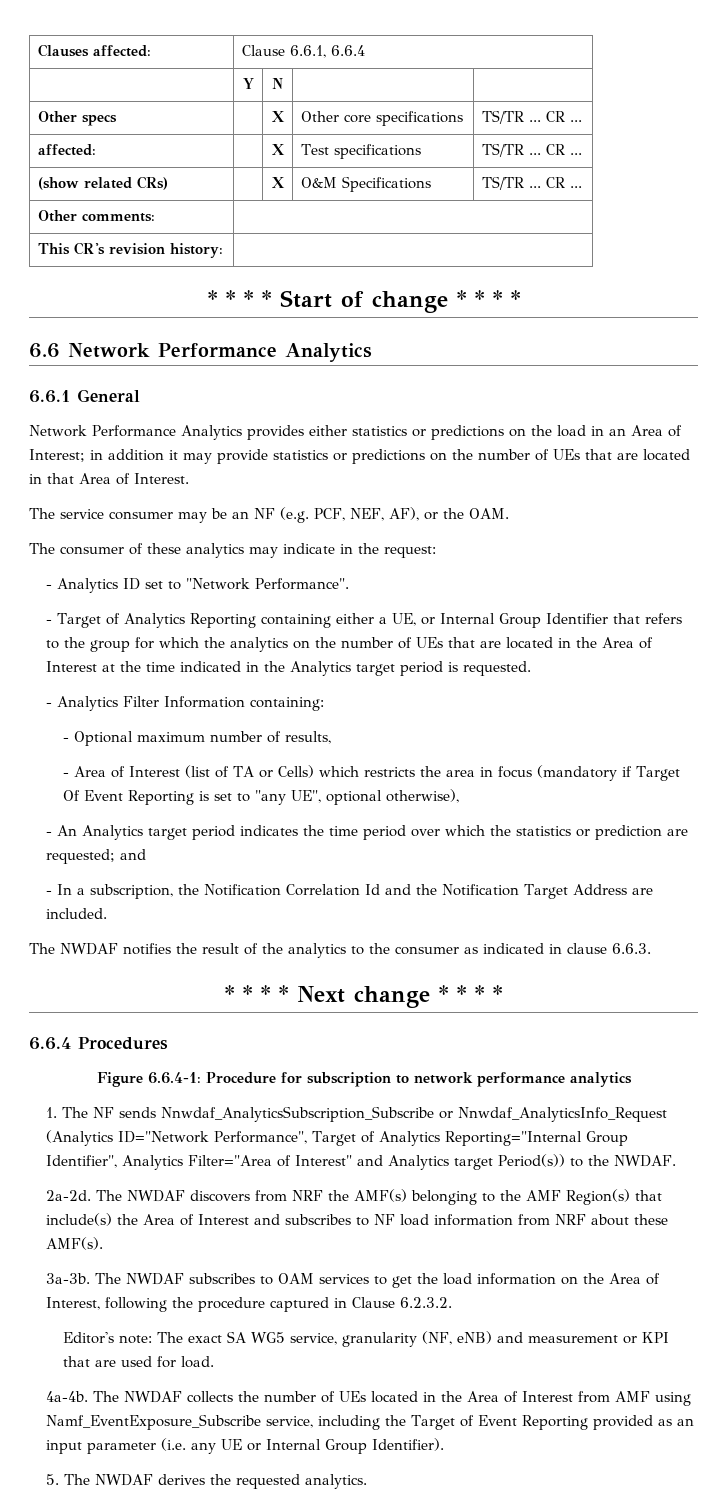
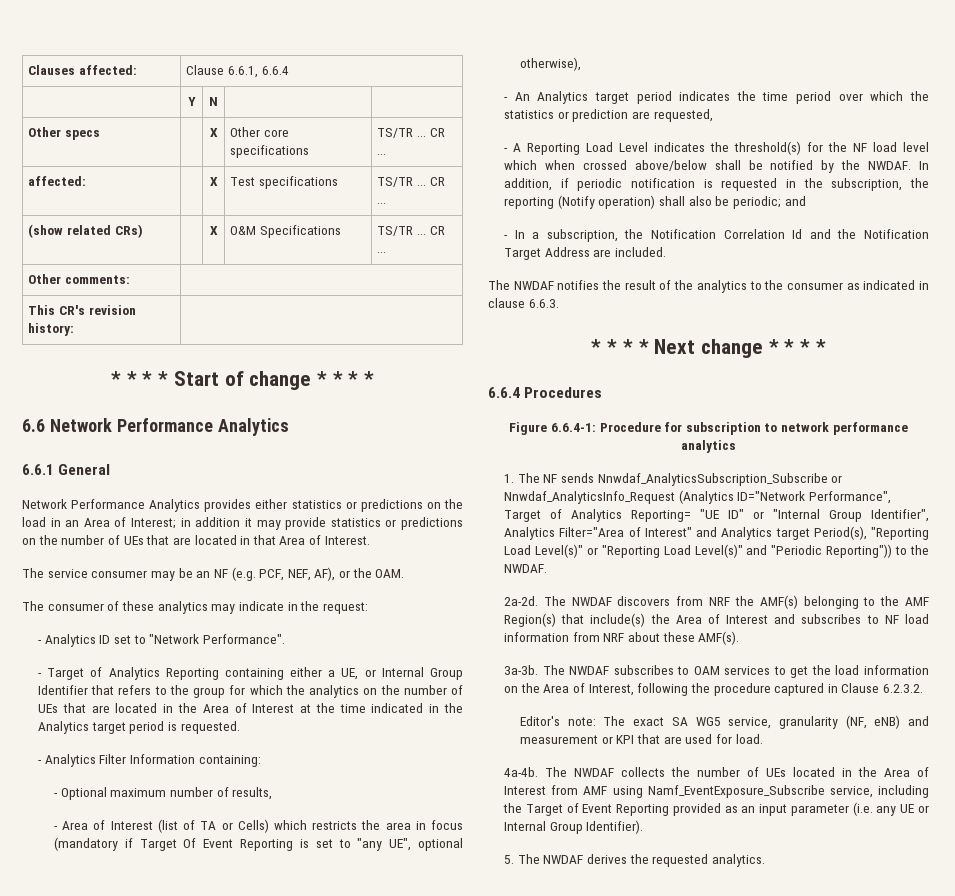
- - An Analytics target period indicates the time period over which the statistics or prediction are requested; and
+ - An Analytics target period indicates the time period over which the statistics or prediction are requested,
+ - A Reporting Load Level indicates the threshold(s) for the NF load level which when crossed above/below shall be notified by the NWDAF. In addition, if periodic notification is requested in the subscription, the reporting (Notify operation) shall also be periodic; and
- 1. The NF sends Nnwdaf_AnalyticsSubscription_Subscribe or Nnwdaf_AnalyticsInfo_Request (Analytics ID="Network Performance", Target of Analytics Reporting="Internal Group Identifier", Analytics Filter="Area of Interest" and Analytics target Period(s)) to the NWDAF.
+ 1. The NF sends Nnwdaf_AnalyticsSubscription_Subscribe or Nnwdaf_AnalyticsInfo_Request (Analytics ID="Network Performance", Target of Analytics Reporting= "UE ID" or "Internal Group Identifier", Analytics Filter="Area of Interest" and Analytics target Period(s), "Reporting Load Level(s)" or "Reporting Load Level(s)" and "Periodic Reporting")) to the NWDAF.

